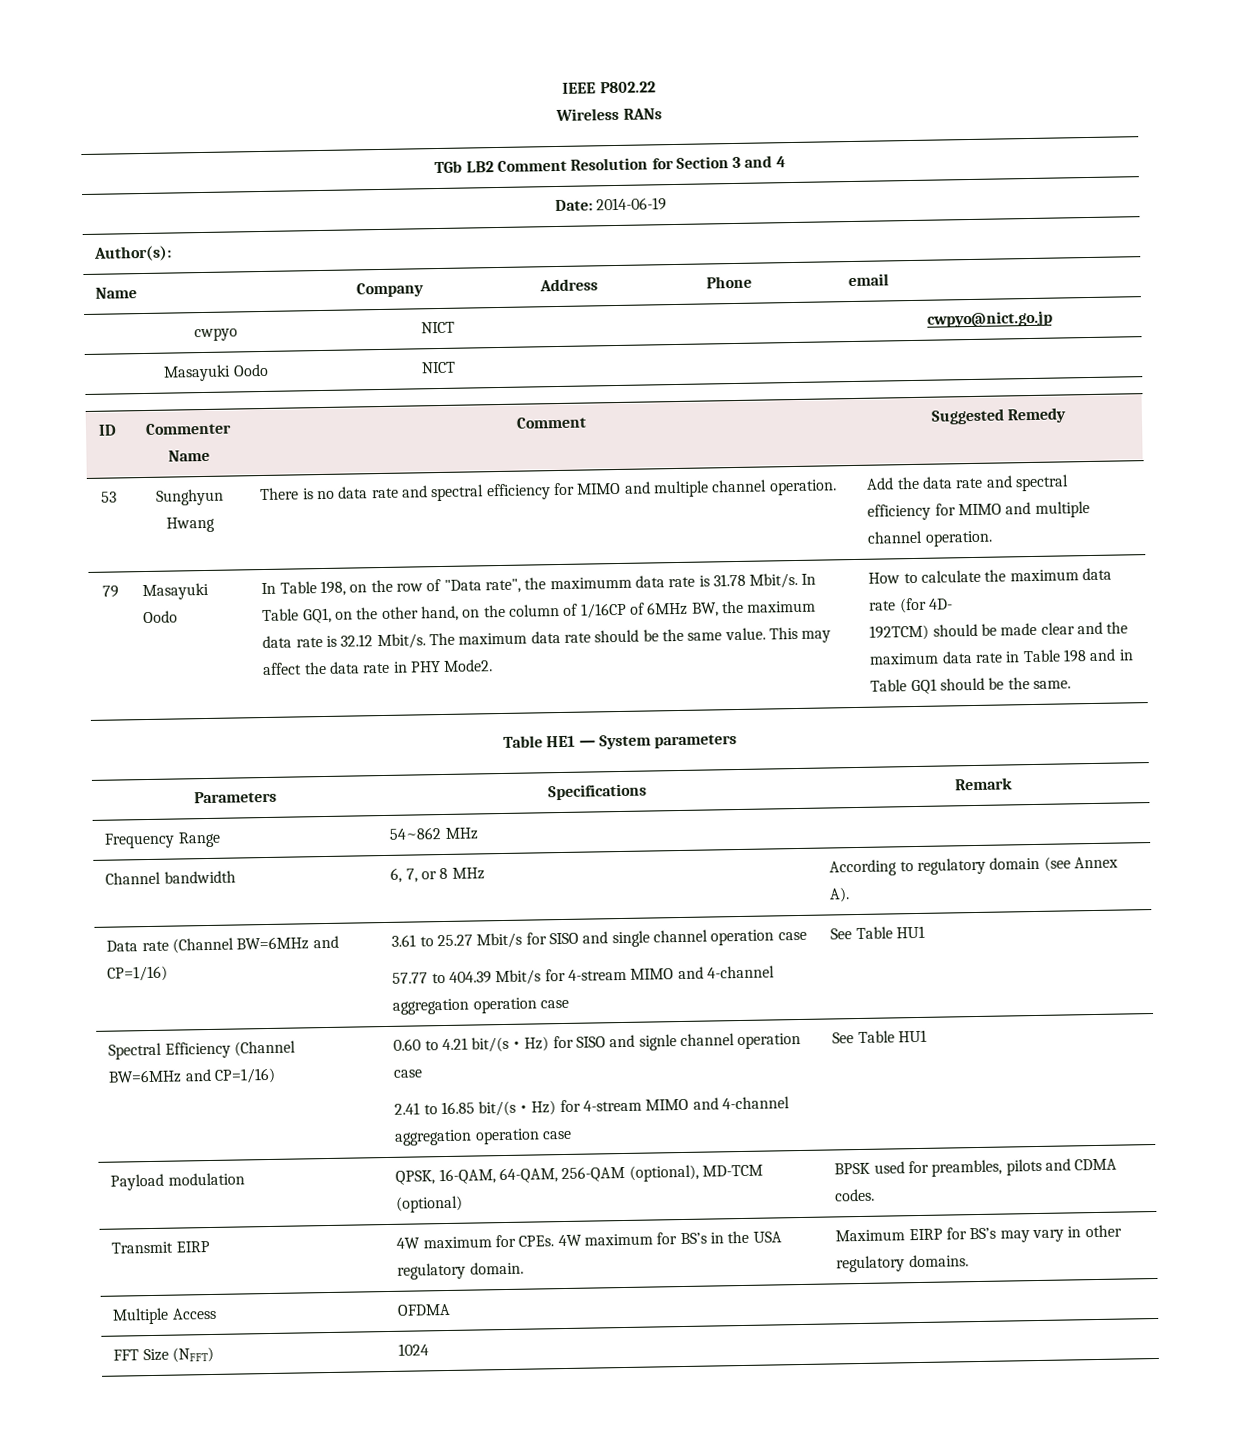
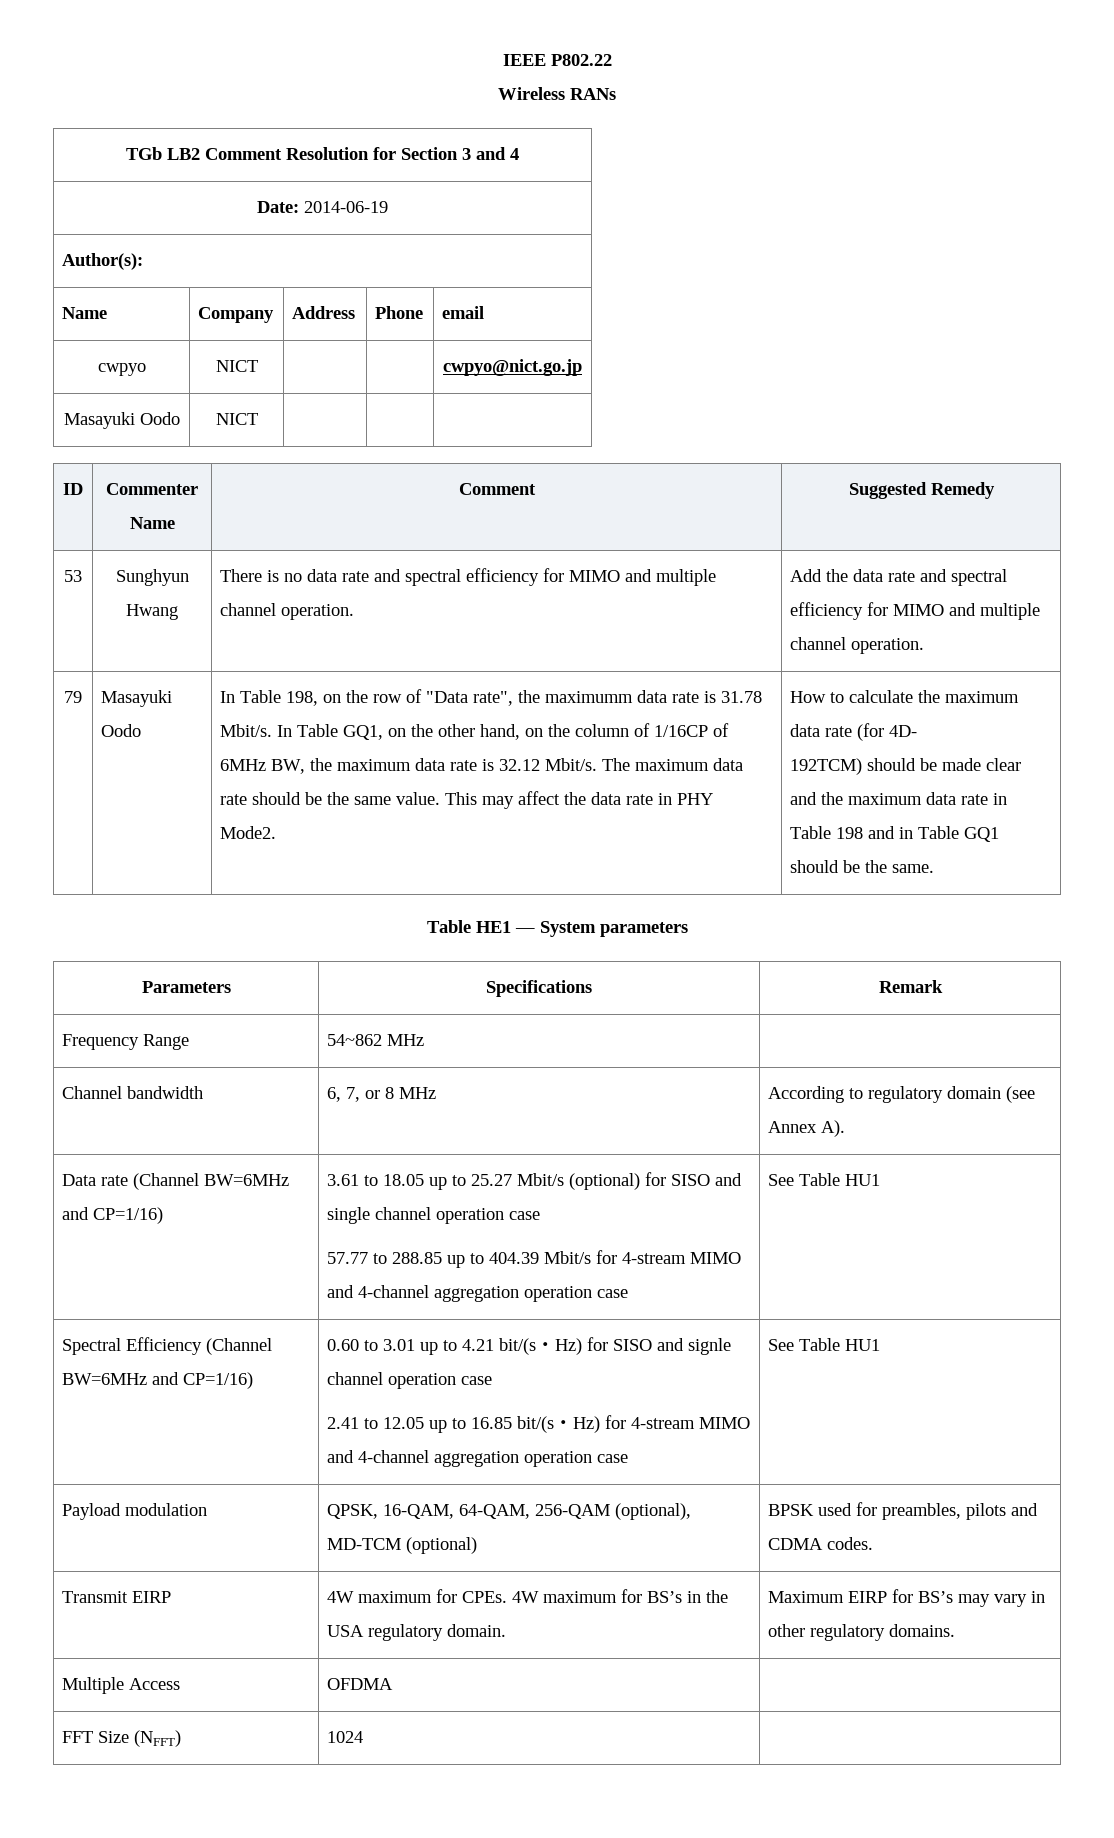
- Data rate (Channel BW=6MHz and CP=1/16) | 3.61 to 25.27 Mbit/s for SISO and single channel operation case
- 57.77 to 404.39 Mbit/s for 4-stream MIMO and 4-channel aggregation operation case | See Table HU1
+ Data rate (Channel BW=6MHz and CP=1/16) | 3.61 to 18.05 up to 25.27 Mbit/s (optional) for SISO and single channel operation case
+ 57.77 to 288.85 up to 404.39 Mbit/s for 4-stream MIMO and 4-channel aggregation operation case | See Table HU1
- 0.60 to 4.21 bit/(s・Hz) for SISO and signle channel operation case
+ 0.60 to 3.01 up to 4.21 bit/(s・Hz) for SISO and signle channel operation case
- 2.41 to 16.85 bit/(s・Hz) for 4-stream MIMO and 4-channel aggregation operation case
+ 2.41 to 12.05 up to 16.85 bit/(s・Hz) for 4-stream MIMO and 4-channel aggregation operation case

